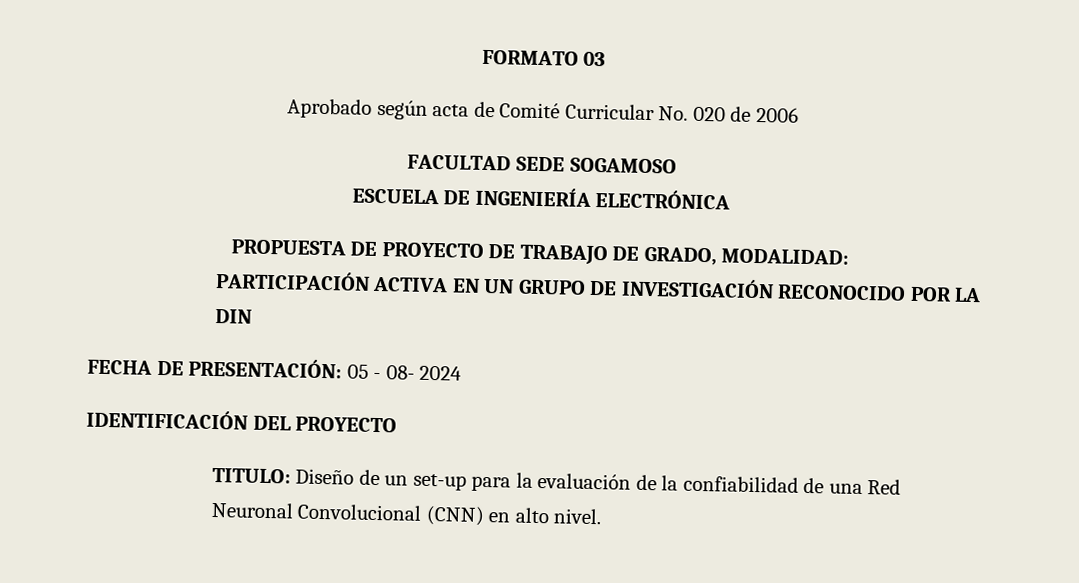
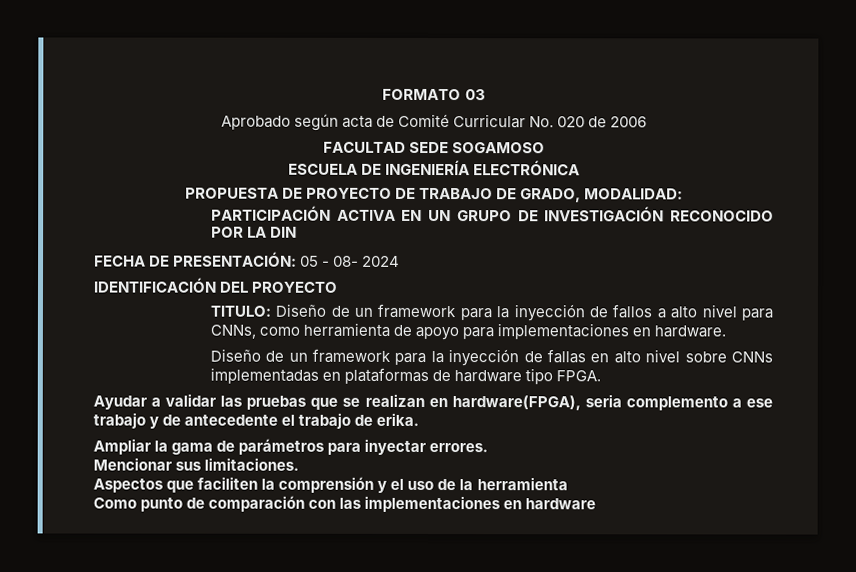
- TITULO: Diseño de un set-up para la evaluación de la confiabilidad de una Red Neuronal Convolucional (CNN) en alto nivel.
+ TITULO: Diseño de un framework para la inyección de fallos a alto nivel para CNNs, como herramienta de apoyo para implementaciones en hardware.
+ Diseño de un framework para la inyección de fallas en alto nivel sobre CNNs implementadas en plataformas de hardware tipo FPGA.
+ Ayudar a validar las pruebas que se realizan en hardware(FPGA), seria complemento a ese trabajo y de antecedente el trabajo de erika.
+ Ampliar la gama de parámetros para inyectar errores.
+ Mencionar sus limitaciones.
+ Aspectos que faciliten la comprensión y el uso de la herramienta
+ Como punto de comparación con las implementaciones en hardware

